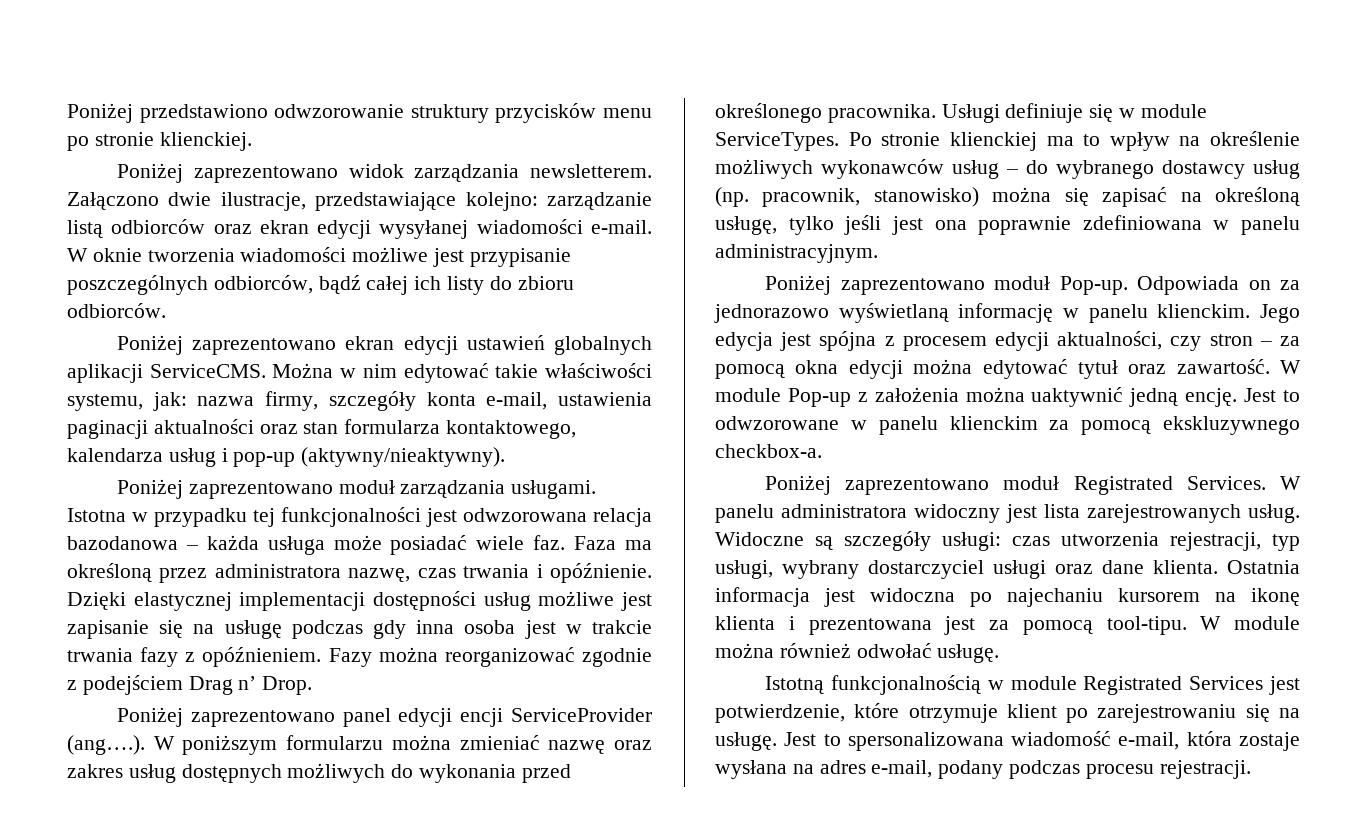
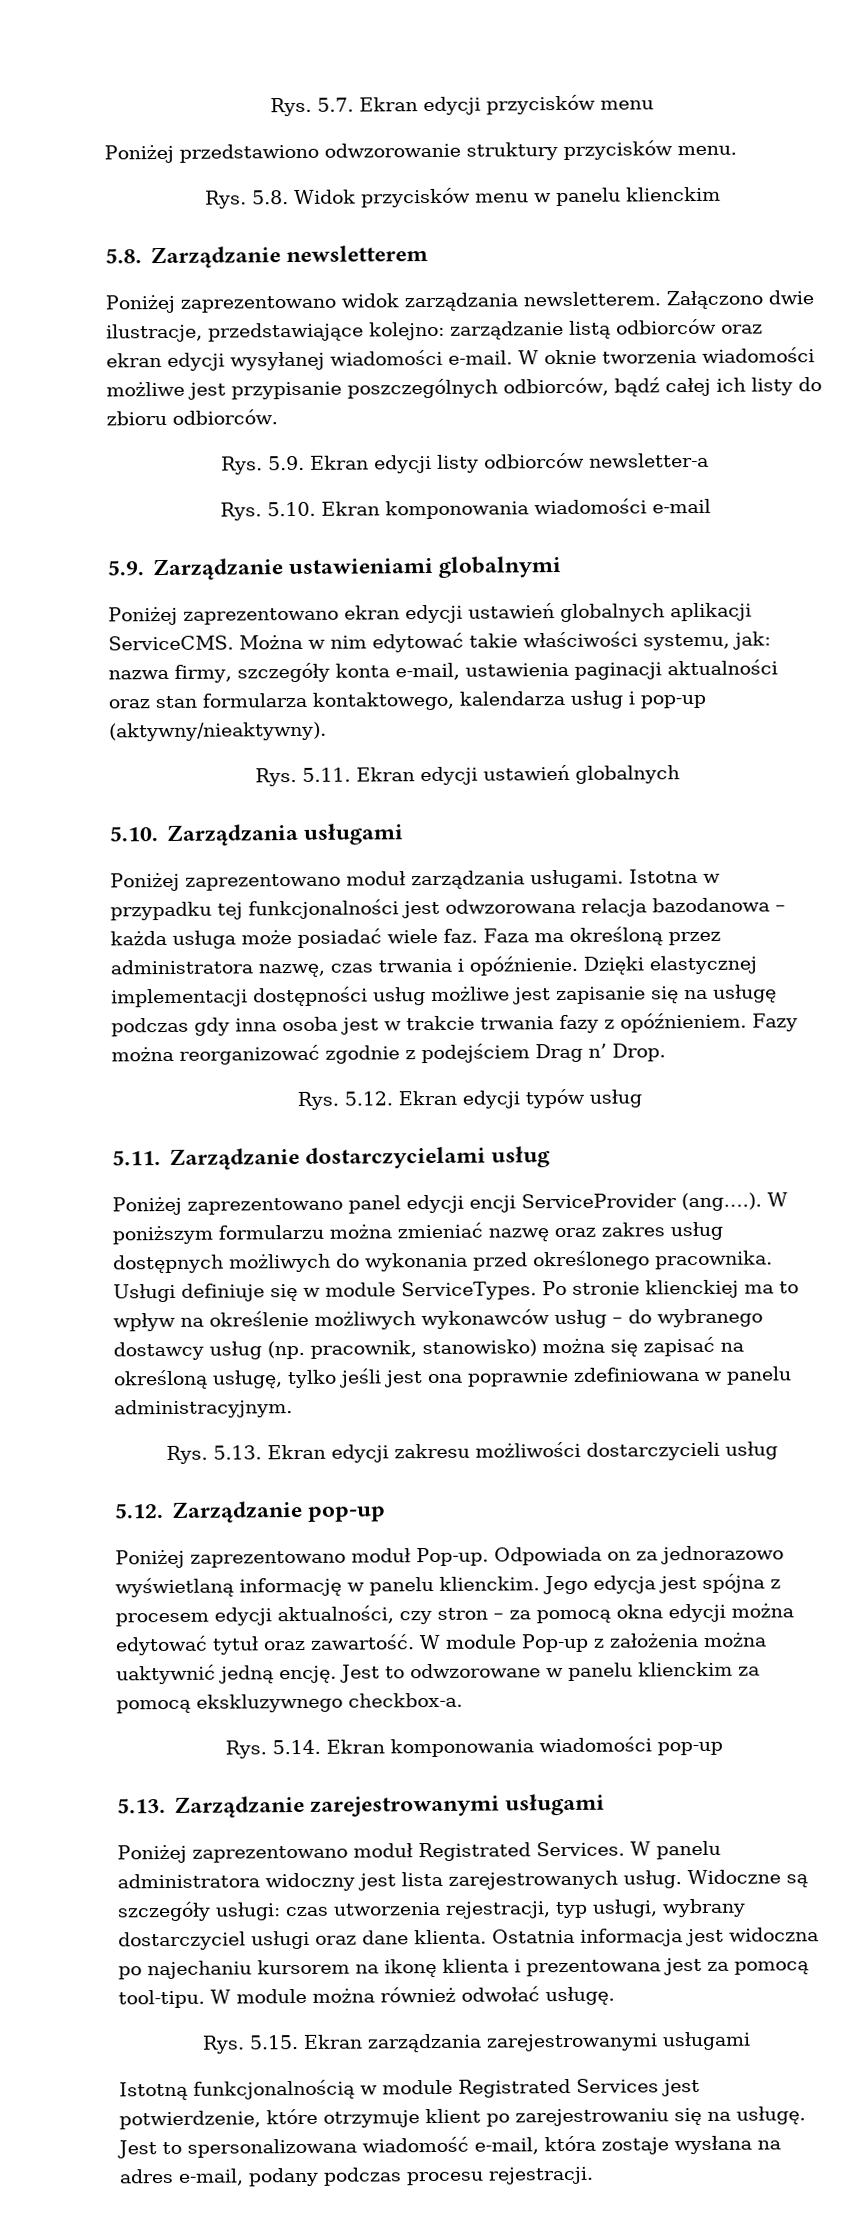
+ Rys. 5.7. Ekran edycji przycisków menu
- Poniżej przedstawiono odwzorowanie struktury przycisków menu po stronie klienckiej.
+ Poniżej przedstawiono odwzorowanie struktury przycisków menu.
+ Rys. 5.8. Widok przycisków menu w panelu klienckim
+ 5.8. Zarządzanie newsletterem
+ Rys. 5.9. Ekran edycji listy odbiorców newsletter-a
+ Rys. 5.10. Ekran komponowania wiadomości e-mail
+ 5.9. Zarządzanie ustawieniami globalnymi
+ Rys. 5.11. Ekran edycji ustawień globalnych
+ 5.10. Zarządzania usługami
+ Rys. 5.12. Ekran edycji typów usług
+ 5.11. Zarządzanie dostarczycielami usług
+ Rys. 5.13. Ekran edycji zakresu możliwości dostarczycieli usług
+ 5.12. Zarządzanie pop-up
+ Rys. 5.14. Ekran komponowania wiadomości pop-up
+ 5.13. Zarządzanie zarejestrowanymi usługami
+ Rys. 5.15. Ekran zarządzania zarejestrowanymi usługami

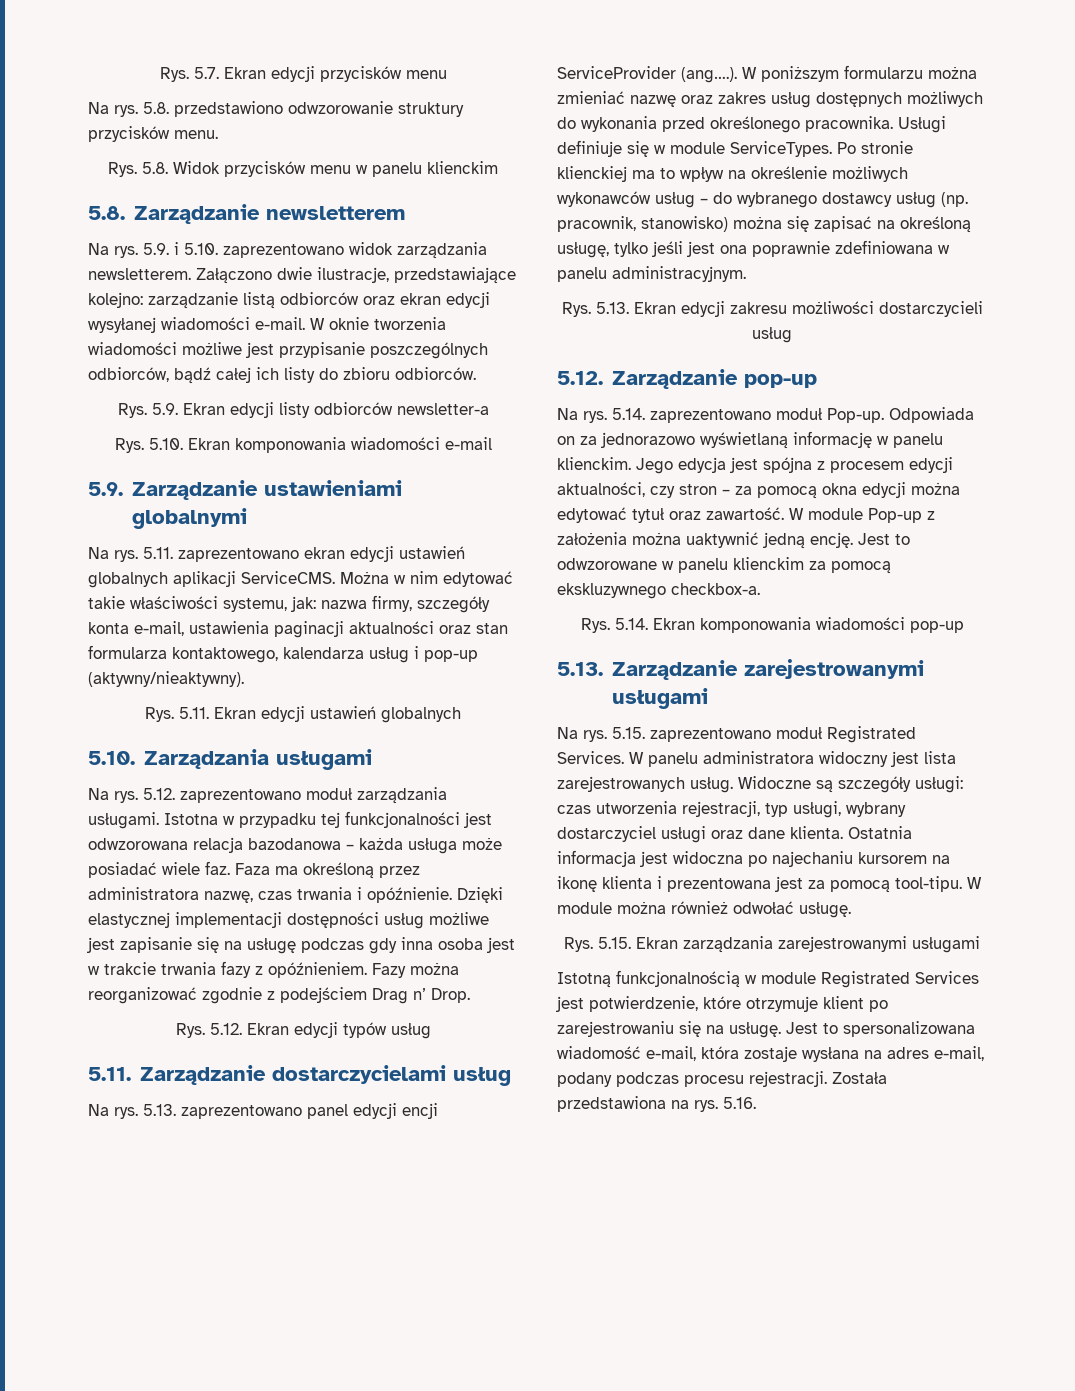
- Poniżej przedstawiono odwzorowanie struktury przycisków menu.
+ Na rys. 5.8. przedstawiono odwzorowanie struktury przycisków menu.
- Poniżej zaprezentowano widok zarządzania newsletterem.
+ Na rys. 5.9. i 5.10. zaprezentowano widok zarządzania newsletterem.
- Poniżej zaprezentowano ekran edycji ustawień globalnych aplikacji ServiceCMS.
+ Na rys. 5.11. zaprezentowano ekran edycji ustawień globalnych aplikacji ServiceCMS.
- Poniżej zaprezentowano moduł zarządzania usługami.
+ Na rys. 5.12. zaprezentowano moduł zarządzania usługami.
- Poniżej zaprezentowano panel edycji encji ServiceProvider (ang….). W poniższym formularzu można zmieniać nazwę oraz zakres usług dostępnych możliwych do wykonania przed określonego pracownika.
+ Na rys. 5.13. zaprezentowano panel edycji encji ServiceProvider (ang….). W poniższym formularzu można zmieniać nazwę oraz zakres usług dostępnych możliwych do wykonania przed określonego pracownika.
- Poniżej zaprezentowano moduł Pop-up.
+ Na rys. 5.14. zaprezentowano moduł Pop-up.
- Poniżej zaprezentowano moduł Registrated Services.
+ Na rys. 5.15. zaprezentowano moduł Registrated Services.
+ Została przedstawiona na rys. 5.16.

